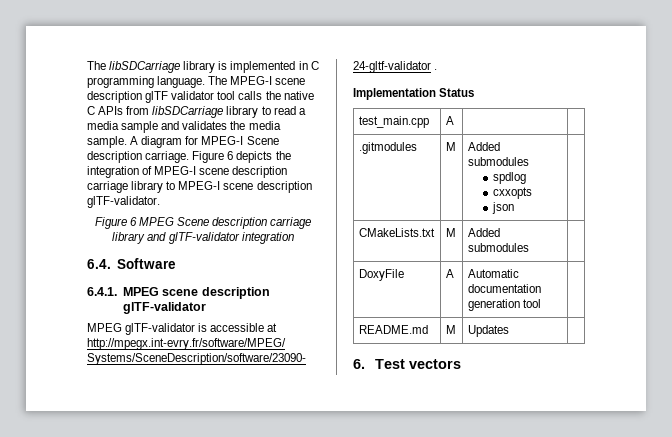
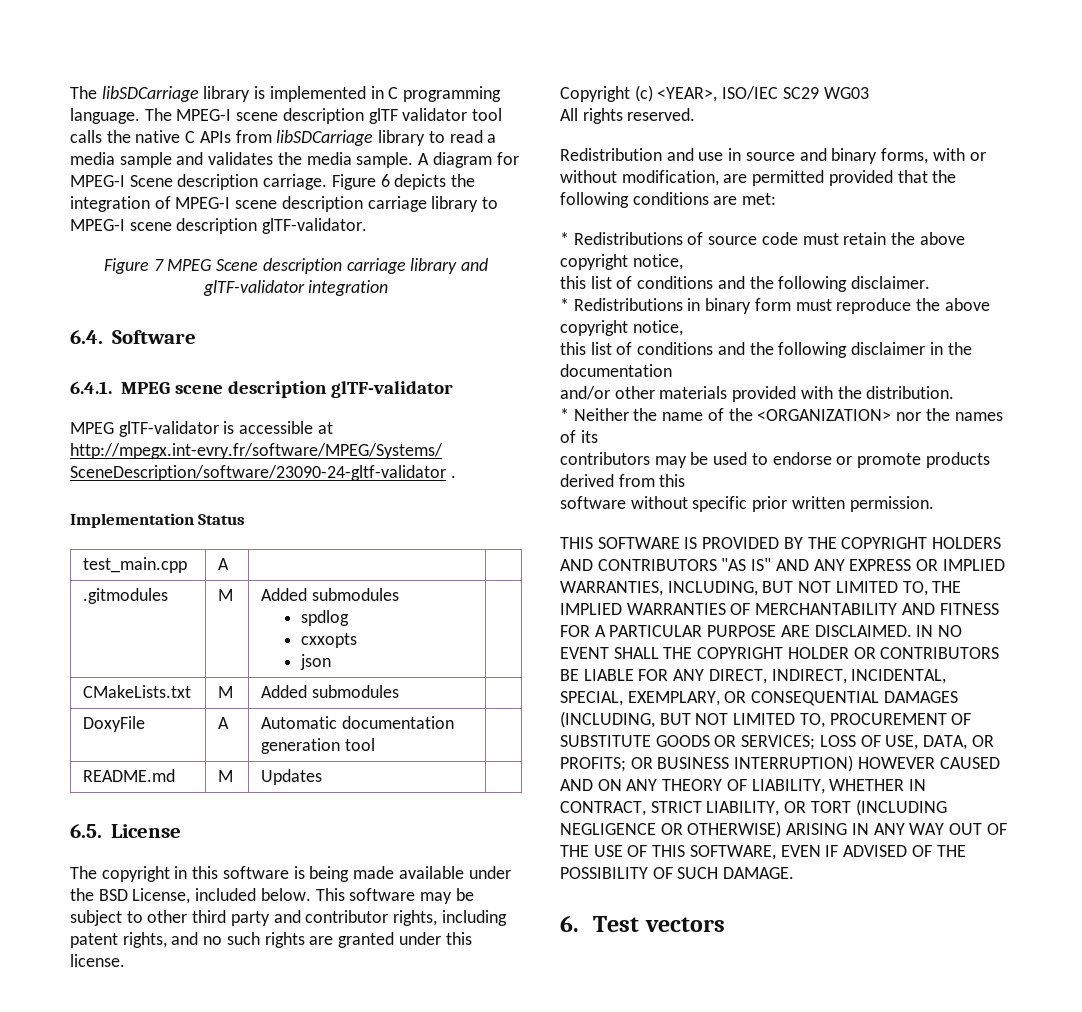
- Figure 6 MPEG Scene description carriage library and glTF-validator integration
+ Figure 7 MPEG Scene description carriage library and glTF-validator integration
+ 6.5. License
+ The copyright in this software is being made available under the BSD License, included below. This software may be subject to other third party and contributor rights, including patent rights, and no such rights are granted under this license.
+ Copyright (c) <YEAR>, ISO/IEC SC29 WG03
+ All rights reserved.
+ Redistribution and use in source and binary forms, with or without modification, are permitted provided that the following conditions are met:
+ * Redistributions of source code must retain the above copyright notice,
+ this list of conditions and the following disclaimer.
+ * Redistributions in binary form must reproduce the above copyright notice,
+ this list of conditions and the following disclaimer in the documentation
+ and/or other materials provided with the distribution.
+ * Neither the name of the <ORGANIZATION> nor the names of its
+ contributors may be used to endorse or promote products derived from this
+ software without specific prior written permission.
+ THIS SOFTWARE IS PROVIDED BY THE COPYRIGHT HOLDERS AND CONTRIBUTORS "AS IS" AND ANY EXPRESS OR IMPLIED WARRANTIES, INCLUDING, BUT NOT LIMITED TO, THE IMPLIED WARRANTIES OF MERCHANTABILITY AND FITNESS FOR A PARTICULAR PURPOSE ARE DISCLAIMED. IN NO EVENT SHALL THE COPYRIGHT HOLDER OR CONTRIBUTORS BE LIABLE FOR ANY DIRECT, INDIRECT, INCIDENTAL, SPECIAL, EXEMPLARY, OR CONSEQUENTIAL DAMAGES (INCLUDING, BUT NOT LIMITED TO, PROCUREMENT OF SUBSTITUTE GOODS OR SERVICES; LOSS OF USE, DATA, OR PROFITS; OR BUSINESS INTERRUPTION) HOWEVER CAUSED AND ON ANY THEORY OF LIABILITY, WHETHER IN CONTRACT, STRICT LIABILITY, OR TORT (INCLUDING NEGLIGENCE OR OTHERWISE) ARISING IN ANY WAY OUT OF THE USE OF THIS SOFTWARE, EVEN IF ADVISED OF THE POSSIBILITY OF SUCH DAMAGE.

